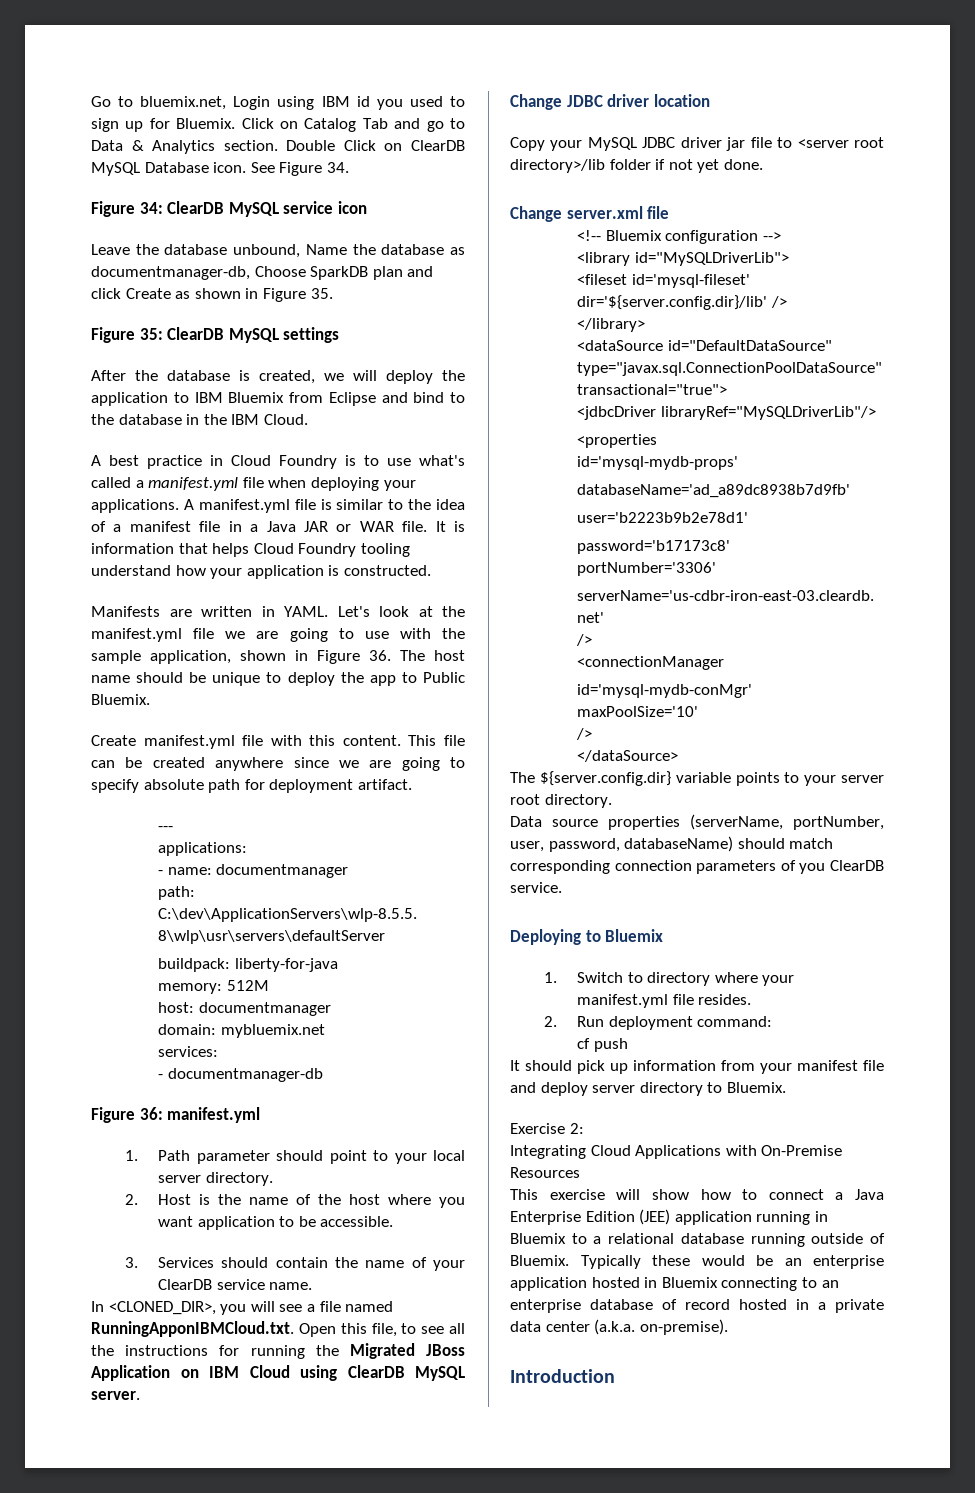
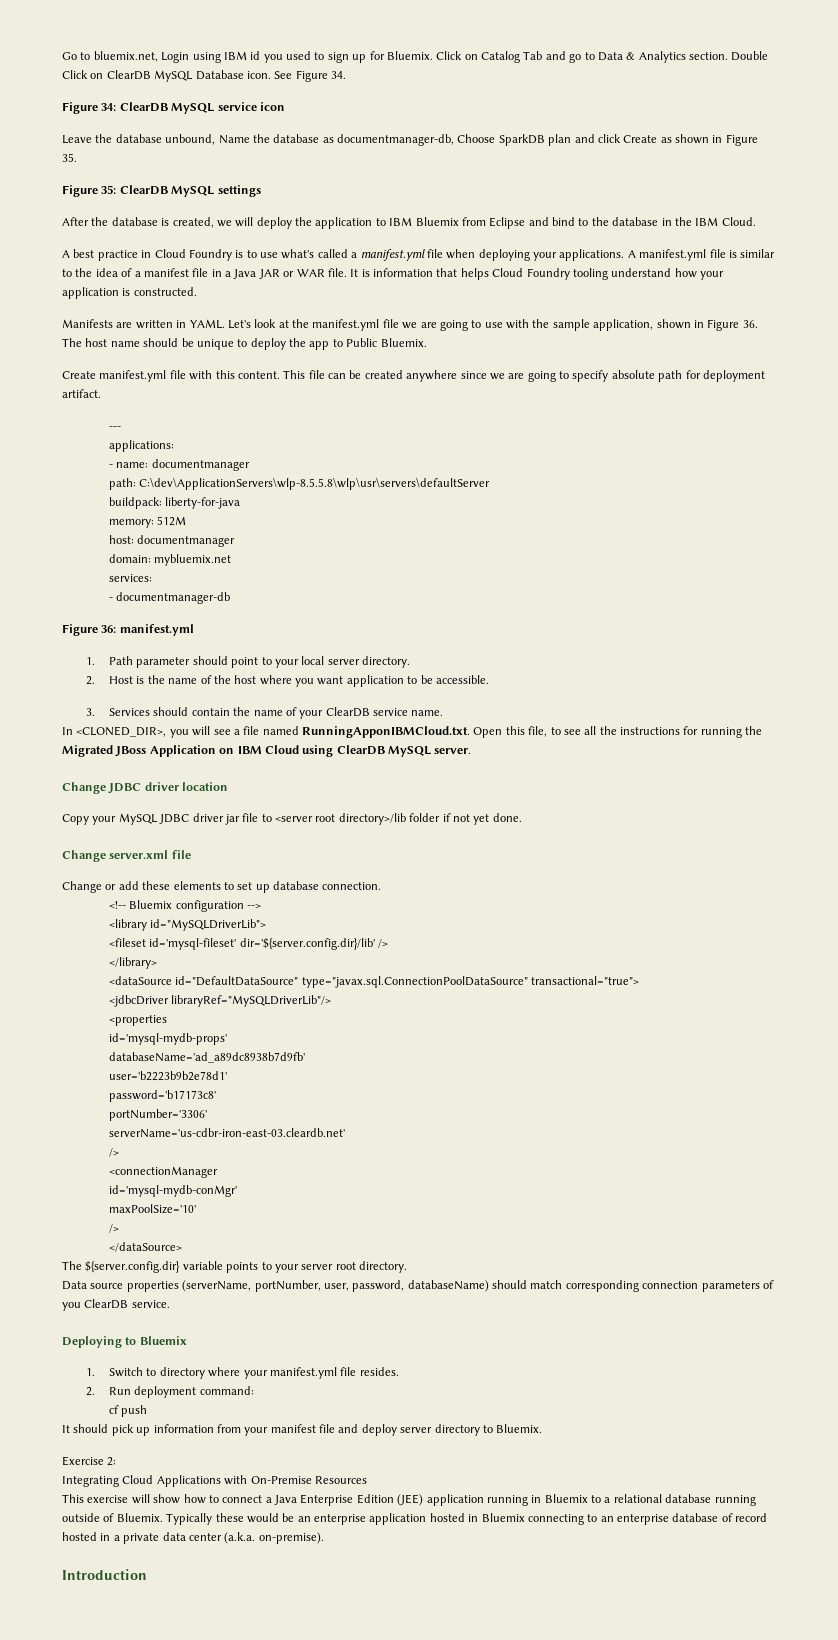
+ Change or add these elements to set up database connection.

